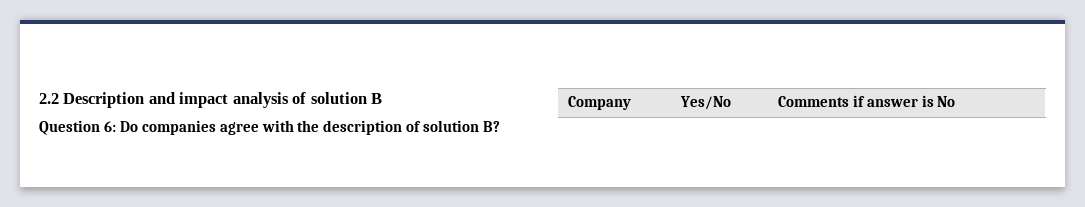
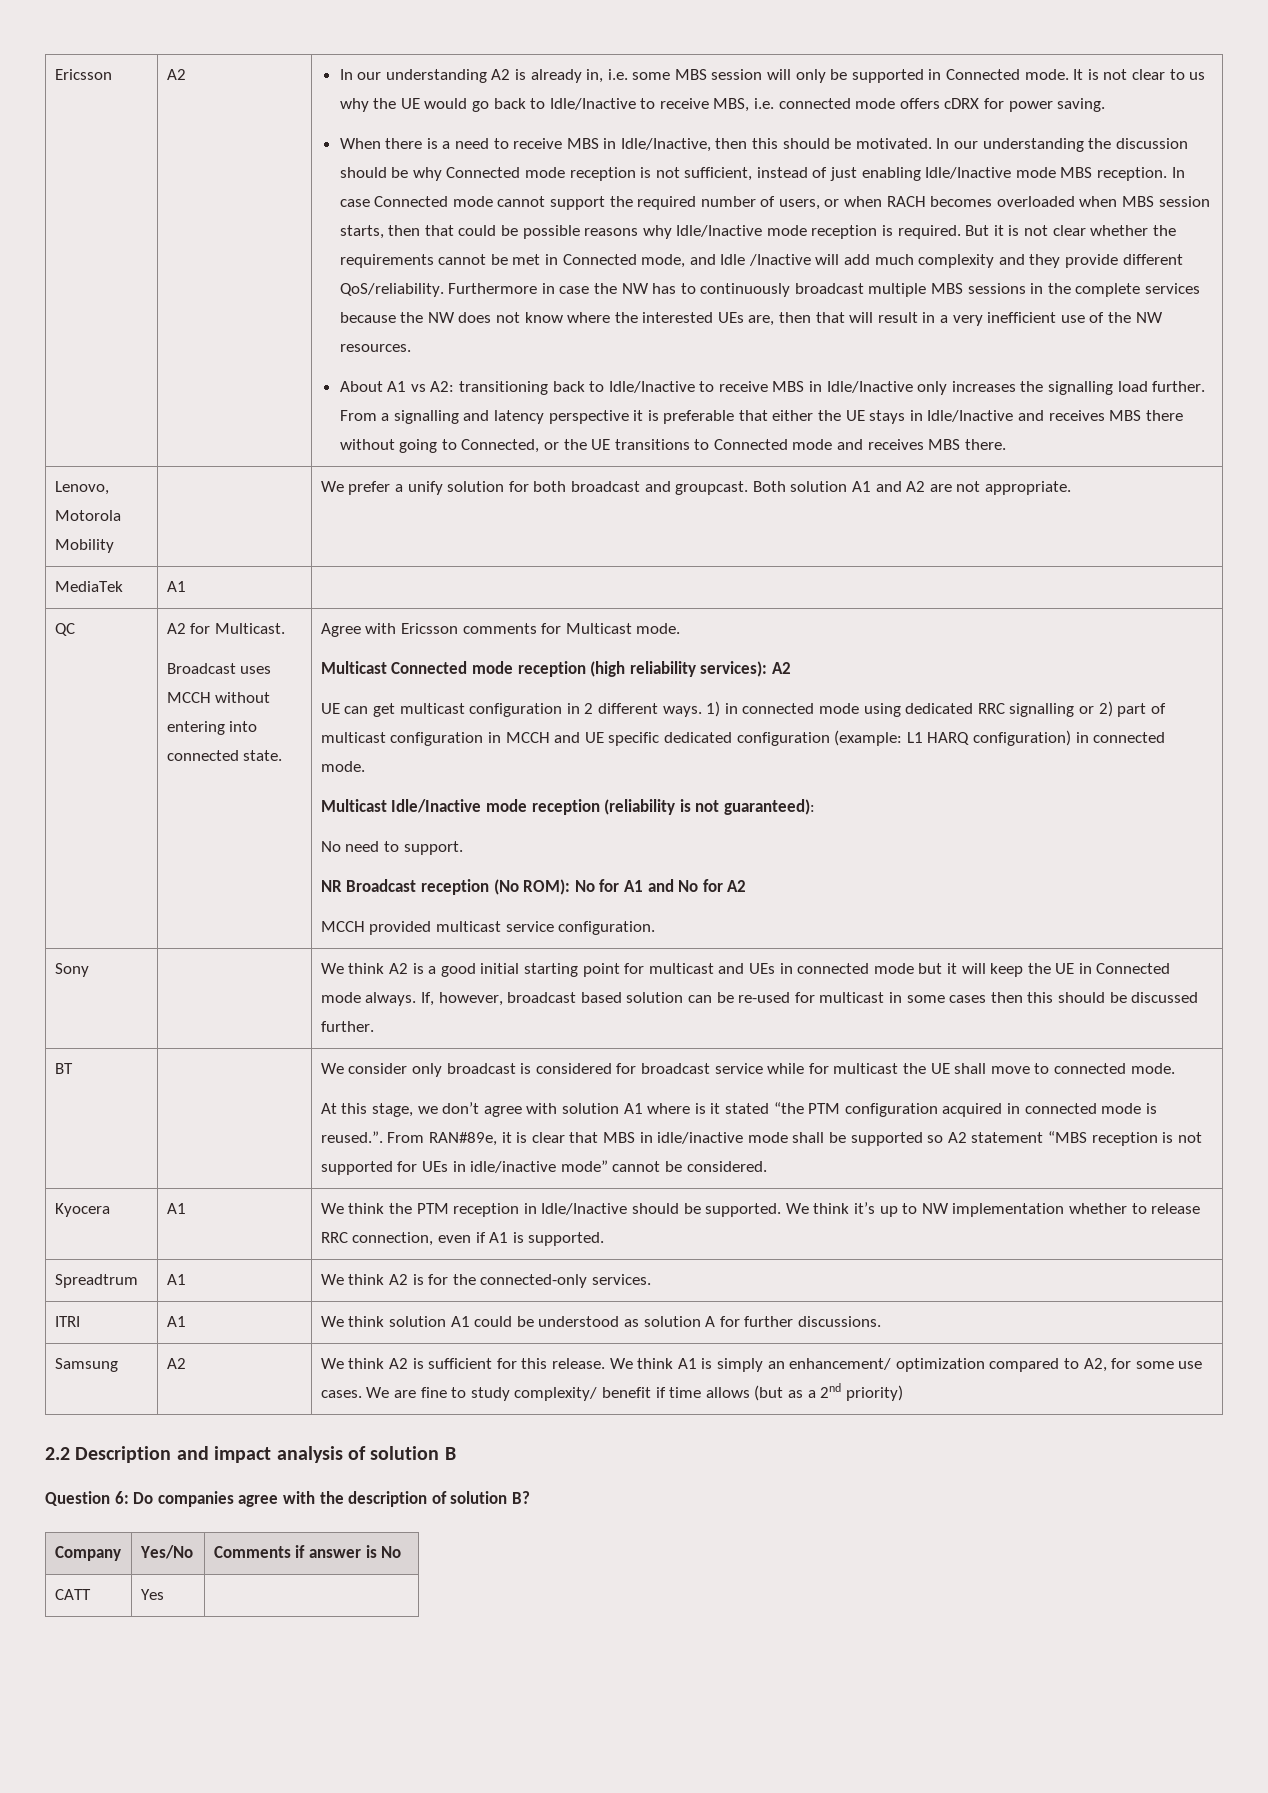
+ Ericsson | A2 | In our understanding A2 is already in, i.e. some MBS session will only be supported in Connected mode. It is not clear to us why the UE would go back to Idle/Inactive to receive MBS, i.e. connected mode offers cDRX for power saving.
+ When there is a need to receive MBS in Idle/Inactive, then this should be motivated. In our understanding the discussion should be why Connected mode reception is not sufficient, instead of just enabling Idle/Inactive mode MBS reception. In case Connected mode cannot support the required number of users, or when RACH becomes overloaded when MBS session starts, then that could be possible reasons why Idle/Inactive mode reception is required. But it is not clear whether the requirements cannot be met in Connected mode, and Idle /Inactive will add much complexity and they provide different QoS/reliability. Furthermore in case the NW has to continuously broadcast multiple MBS sessions in the complete services because the NW does not know where the interested UEs are, then that will result in a very inefficient use of the NW resources.
+ About A1 vs A2: transitioning back to Idle/Inactive to receive MBS in Idle/Inactive only increases the signalling load further. From a signalling and latency perspective it is preferable that either the UE stays in Idle/Inactive and receives MBS there without going to Connected, or the UE transitions to Connected mode and receives MBS there.
+ Lenovo, Motorola Mobility | | We prefer a unify solution for both broadcast and groupcast. Both solution A1 and A2 are not appropriate.
+ MediaTek | A1 |
+ QC | A2 for Multicast.
+ Broadcast uses MCCH without entering into connected state. | Agree with Ericsson comments for Multicast mode.
+ Multicast Connected mode reception (high reliability services): A2
+ UE can get multicast configuration in 2 different ways. 1) in connected mode using dedicated RRC signalling or 2) part of multicast configuration in MCCH and UE specific dedicated configuration (example: L1 HARQ configuration) in connected mode.
+ Multicast Idle/Inactive mode reception (reliability is not guaranteed):
+ No need to support.
+ NR Broadcast reception (No ROM): No for A1 and No for A2
+ MCCH provided multicast service configuration.
+ Sony | | We think A2 is a good initial starting point for multicast and UEs in connected mode but it will keep the UE in Connected mode always. If, however, broadcast based solution can be re-used for multicast in some cases then this should be discussed further.
+ BT | | We consider only broadcast is considered for broadcast service while for multicast the UE shall move to connected mode.
+ At this stage, we don’t agree with solution A1 where is it stated “the PTM configuration acquired in connected mode is reused.”. From RAN#89e, it is clear that MBS in idle/inactive mode shall be supported so A2 statement “MBS reception is not supported for UEs in idle/inactive mode” cannot be considered.
+ Kyocera | A1 | We think the PTM reception in Idle/Inactive should be supported. We think it’s up to NW implementation whether to release RRC connection, even if A1 is supported.
+ Spreadtrum | A1 | We think A2 is for the connected-only services.
+ ITRI | A1 | We think solution A1 could be understood as solution A for further discussions.
+ Samsung | A2 | We think A2 is sufficient for this release. We think A1 is simply an enhancement/ optimization compared to A2, for some use cases. We are fine to study complexity/ benefit if time allows (but as a 2nd priority)
+ CATT | Yes |

